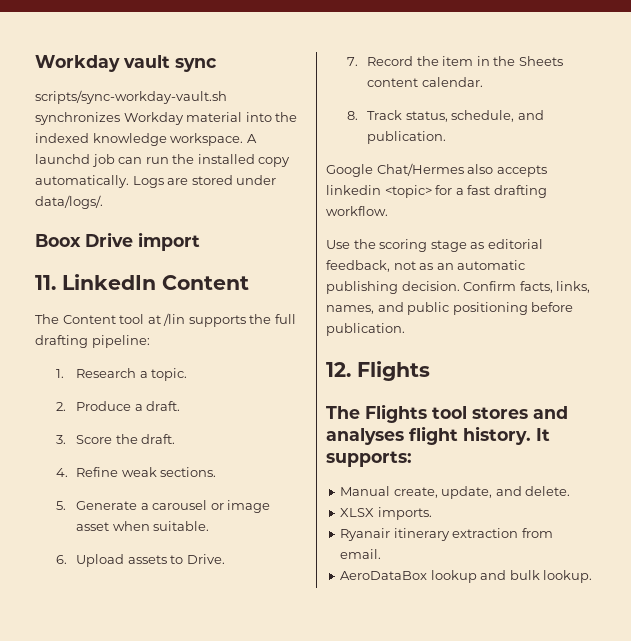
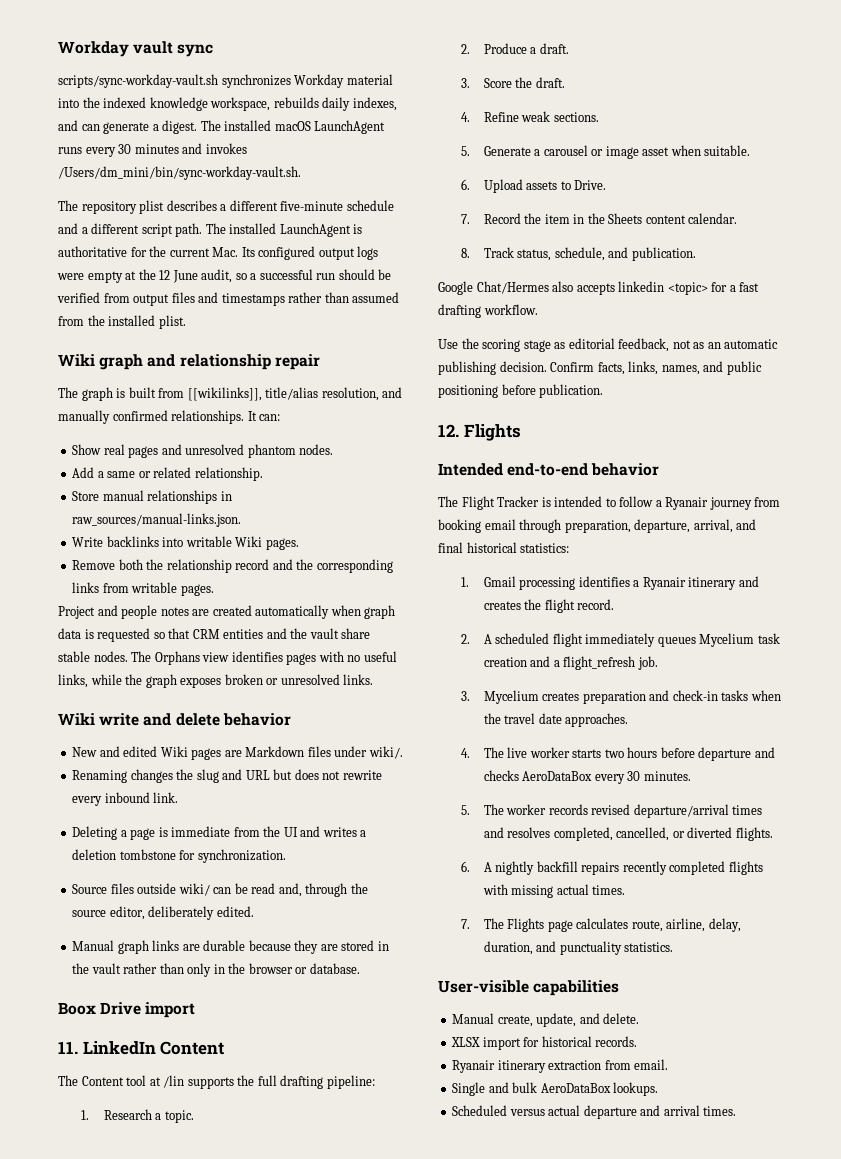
- scripts/sync-workday-vault.sh synchronizes Workday material into the indexed knowledge workspace. A launchd job can run the installed copy automatically. Logs are stored under data/logs/.
+ scripts/sync-workday-vault.sh synchronizes Workday material into the indexed knowledge workspace, rebuilds daily indexes, and can generate a digest. The installed macOS LaunchAgent runs every 30 minutes and invokes /Users/dm_mini/bin/sync-workday-vault.sh.
+ The repository plist describes a different five-minute schedule and a different script path. The installed LaunchAgent is authoritative for the current Mac. Its configured output logs were empty at the 12 June audit, so a successful run should be verified from output files and timestamps rather than assumed from the installed plist.
+ Wiki graph and relationship repair
+ The graph is built from [[wikilinks]], title/alias resolution, and manually confirmed relationships. It can:
+ Show real pages and unresolved phantom nodes.
+ Add a same or related relationship.
+ Store manual relationships in raw_sources/manual-links.json.
+ Write backlinks into writable Wiki pages.
+ Remove both the relationship record and the corresponding links from writable pages.
+ Project and people notes are created automatically when graph data is requested so that CRM entities and the vault share stable nodes. The Orphans view identifies pages with no useful links, while the graph exposes broken or unresolved links.
+ Wiki write and delete behavior
+ New and edited Wiki pages are Markdown files under wiki/.
+ Renaming changes the slug and URL but does not rewrite every inbound link.
+ Deleting a page is immediate from the UI and writes a deletion tombstone for synchronization.
+ Source files outside wiki/ can be read and, through the source editor, deliberately edited.
+ Manual graph links are durable because they are stored in the vault rather than only in the browser or database.
- The Flights tool stores and analyses flight history. It supports:
+ Intended end-to-end behavior
+ The Flight Tracker is intended to follow a Ryanair journey from booking email through preparation, departure, arrival, and final historical statistics:
+ 1. Gmail processing identifies a Ryanair itinerary and creates the flight record.
+ 2. A scheduled flight immediately queues Mycelium task creation and a flight_refresh job.
+ 3. Mycelium creates preparation and check-in tasks when the travel date approaches.
+ 4. The live worker starts two hours before departure and checks AeroDataBox every 30 minutes.
+ 5. The worker records revised departure/arrival times and resolves completed, cancelled, or diverted flights.
+ 6. A nightly backfill repairs recently completed flights with missing actual times.
+ 7. The Flights page calculates route, airline, delay, duration, and punctuality statistics.
+ User-visible capabilities
- XLSX imports.
+ XLSX import for historical records.
- AeroDataBox lookup and bulk lookup.
+ Single and bulk AeroDataBox lookups.
+ Scheduled versus actual departure and arrival times.

